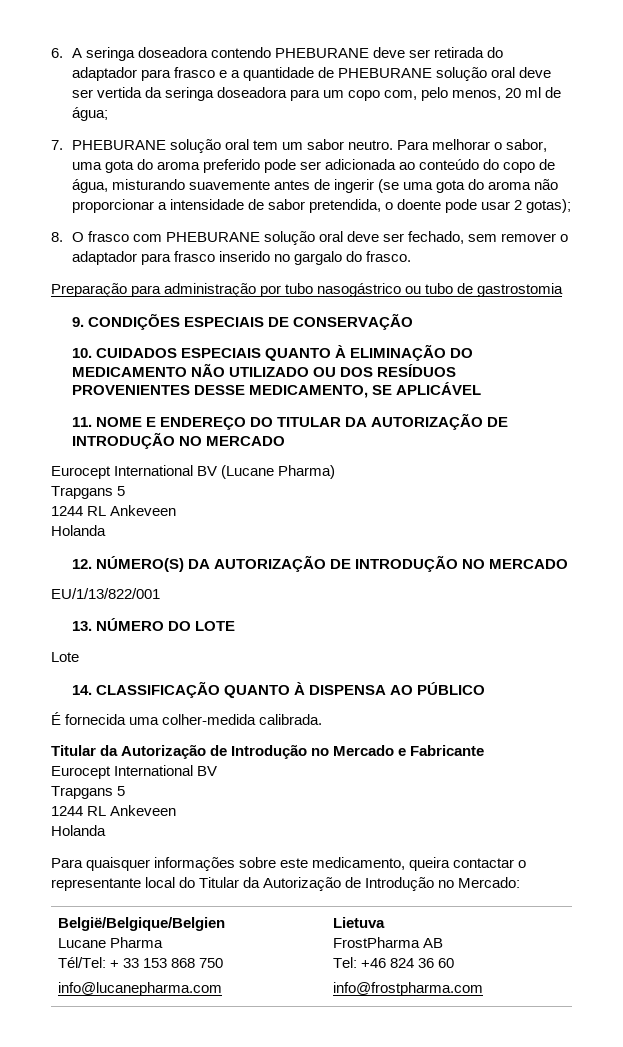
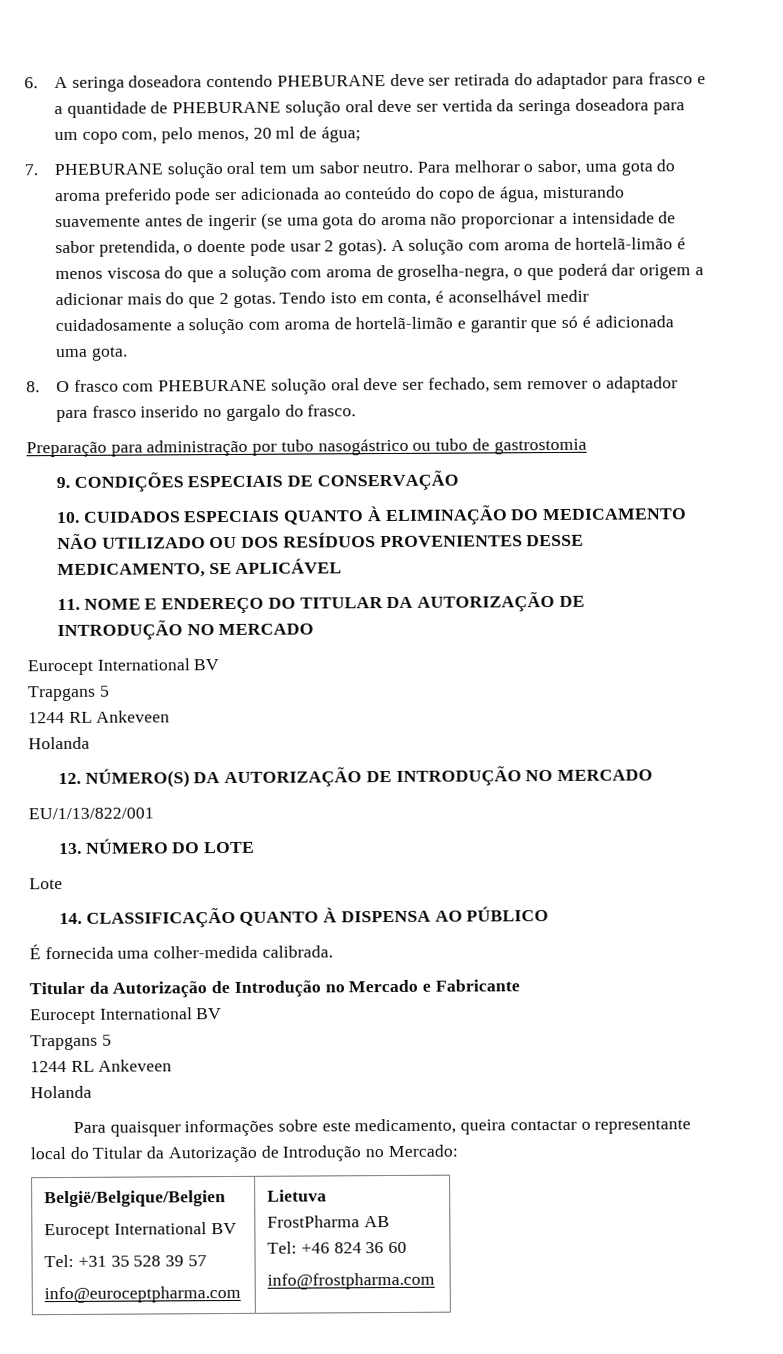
- Para melhorar o sabor, uma gota do aroma preferido pode ser adicionada ao conteúdo do copo de água, misturando suavemente antes de ingerir (se uma gota do aroma não proporcionar a intensidade de sabor pretendida, o doente pode usar 2 gotas);
+ Para melhorar o sabor, uma gota do aroma preferido pode ser adicionada ao conteúdo do copo de água, misturando suavemente antes de ingerir (se uma gota do aroma não proporcionar a intensidade de sabor pretendida, o doente pode usar 2 gotas). A solução com aroma de hortelã-limão é menos viscosa do que a solução com aroma de groselha-negra, o que poderá dar origem a adicionar mais do que 2 gotas. Tendo isto em conta, é aconselhável medir cuidadosamente a solução com aroma de hortelã-limão e garantir que só é adicionada uma gota.
  11. NOME E ENDEREÇO DO TITULAR DA AUTORIZAÇÃO DE INTRODUÇÃO NO MERCADO
- Eurocept International BV (Lucane Pharma)
+ Eurocept International BV
  België/Belgique/Belgien
- Lucane Pharma
- Tél/Tel: + 33 153 868 750
- info@lucanepharma.com | Lietuva
+ Eurocept International BV
+ Tel: +31 35 528 39 57
+ info@euroceptpharma.com | Lietuva

